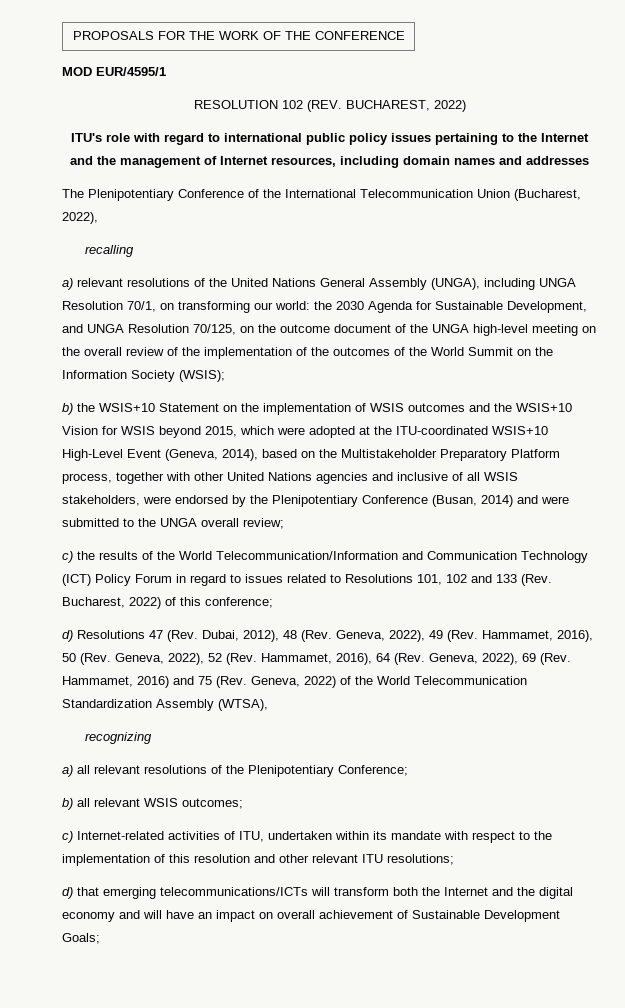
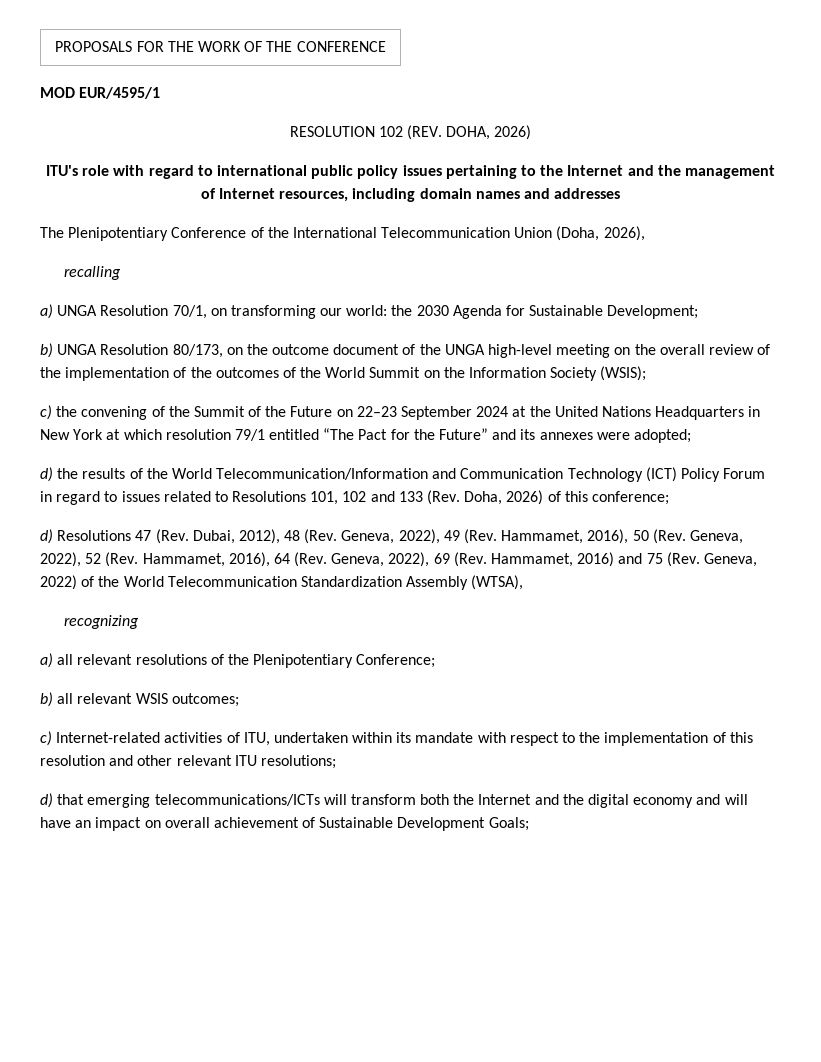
- RESOLUTION 102 (REV. BUCHAREST, 2022)
+ RESOLUTION 102 (REV. DOHA, 2026)
- The Plenipotentiary Conference of the International Telecommunication Union (Bucharest, 2022),
+ The Plenipotentiary Conference of the International Telecommunication Union (Doha, 2026),
- a) relevant resolutions of the United Nations General Assembly (UNGA), including UNGA Resolution 70/1, on transforming our world: the 2030 Agenda for Sustainable Development, and UNGA Resolution 70/125, on the outcome document of the UNGA high-level meeting on the overall review of the implementation of the outcomes of the World Summit on the Information Society (WSIS);
+ a) UNGA Resolution 70/1, on transforming our world: the 2030 Agenda for Sustainable Development;
+ b) UNGA Resolution 80/173, on the outcome document of the UNGA high-level meeting on the overall review of the implementation of the outcomes of the World Summit on the Information Society (WSIS);
- b) the WSIS+10 Statement on the implementation of WSIS outcomes and the WSIS+10 Vision for WSIS beyond 2015, which were adopted at the ITU-coordinated WSIS+10 High-Level Event (Geneva, 2014), based on the Multistakeholder Preparatory Platform process, together with other United Nations agencies and inclusive of all WSIS stakeholders, were endorsed by the Plenipotentiary Conference (Busan, 2014) and were submitted to the UNGA overall review;
- c) the results of the World Telecommunication/Information and Communication Technology (ICT) Policy Forum in regard to issues related to Resolutions 101, 102 and 133 (Rev. Bucharest, 2022) of this conference;
+ c) the convening of the Summit of the Future on 22–23 September 2024 at the United Nations Headquarters in New York at which resolution 79/1 entitled “The Pact for the Future” and its annexes were adopted;
+ d) the results of the World Telecommunication/Information and Communication Technology (ICT) Policy Forum in regard to issues related to Resolutions 101, 102 and 133 (Rev. Doha, 2026) of this conference;

